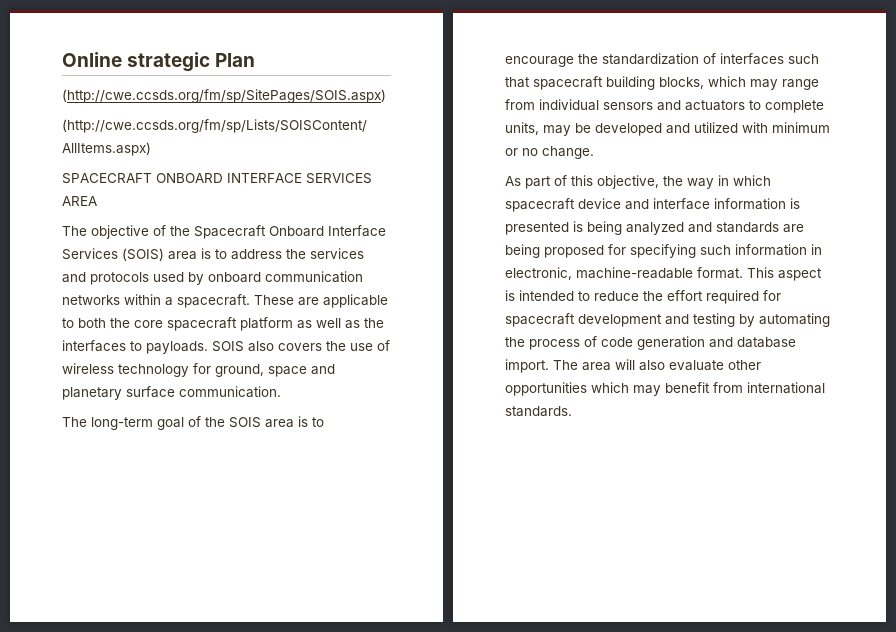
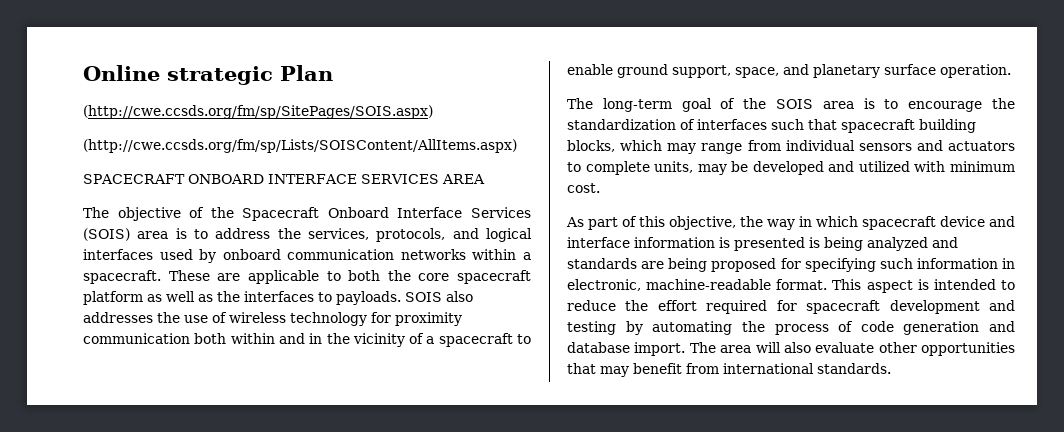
- The objective of the Spacecraft Onboard Interface Services (SOIS) area is to address the services and protocols used by onboard communication networks within a spacecraft.
+ The objective of the Spacecraft Onboard Interface Services (SOIS) area is to address the services, protocols, and logical interfaces used by onboard communication networks within a spacecraft.
- SOIS also covers the use of wireless technology for ground, space and planetary surface communication.
+ SOIS also addresses the use of wireless technology for proximity communication both within and in the vicinity of a spacecraft to enable ground support, space, and planetary surface operation.
- The long-term goal of the SOIS area is to encourage the standardization of interfaces such that spacecraft building blocks, which may range from individual sensors and actuators to complete units, may be developed and utilized with minimum or no change.
+ The long-term goal of the SOIS area is to encourage the standardization of interfaces such that spacecraft building blocks, which may range from individual sensors and actuators to complete units, may be developed and utilized with minimum cost.
- The area will also evaluate other opportunities which may benefit from international standards.
+ The area will also evaluate other opportunities that may benefit from international standards.

